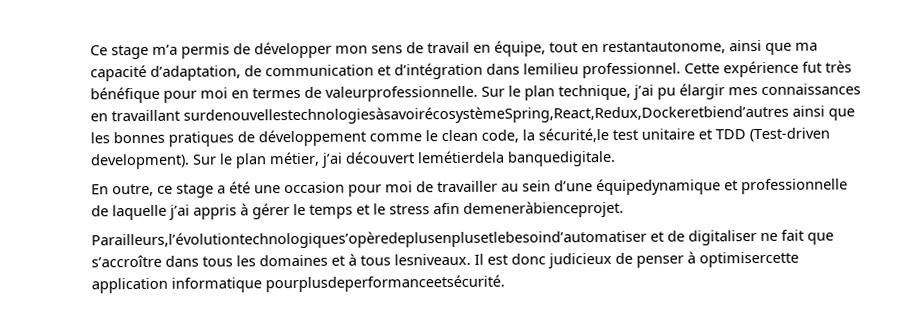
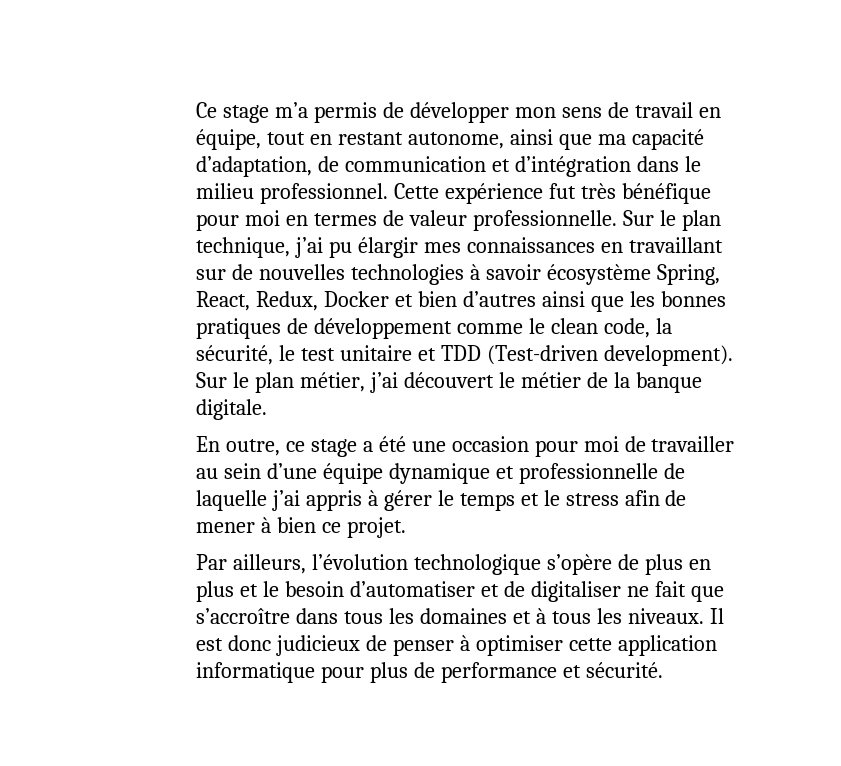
- Ce stage m’a permis de développer mon sens de travail en équipe, tout en restantautonome, ainsi que ma capacité d’adaptation, de communication et d’intégration dans lemilieu professionnel.
+ Ce stage m’a permis de développer mon sens de travail en équipe, tout en restant autonome, ainsi que ma capacité d’adaptation, de communication et d’intégration dans le milieu professionnel.
- Cette expérience fut très bénéfique pour moi en termes de valeurprofessionnelle.
+ Cette expérience fut très bénéfique pour moi en termes de valeur professionnelle.
- Sur le plan technique, j’ai pu élargir mes connaissances en travaillant surdenouvellestechnologiesàsavoirécosystèmeSpring,React,Redux,Dockeretbiend’autres ainsi que les bonnes pratiques de développement comme le clean code, la sécurité,le test unitaire et TDD (Test-driven development).
+ Sur le plan technique, j’ai pu élargir mes connaissances en travaillant sur de nouvelles technologies à savoir écosystème Spring, React, Redux, Docker et bien d’autres ainsi que les bonnes pratiques de développement comme le clean code, la sécurité, le test unitaire et TDD (Test-driven development).
- Sur le plan métier, j’ai découvert lemétierdela banquedigitale.
+ Sur le plan métier, j’ai découvert le métier de la banque digitale.
- En outre, ce stage a été une occasion pour moi de travailler au sein d’une équipedynamique et professionnelle de laquelle j’ai appris à gérer le temps et le stress afin demeneràbienceprojet.
- Parailleurs,l’évolutiontechnologiques’opèredeplusenplusetlebesoind’automatiser et de digitaliser ne fait que s’accroître dans tous les domaines et à tous lesniveaux.
+ En outre, ce stage a été une occasion pour moi de travailler au sein d’une équipe dynamique et professionnelle de laquelle j’ai appris à gérer le temps et le stress afin de mener à bien ce projet.
+ Par ailleurs, l’évolution technologique s’opère de plus en plus et le besoin d’automatiser et de digitaliser ne fait que s’accroître dans tous les domaines et à tous les niveaux.
- Il est donc judicieux de penser à optimisercette application informatique pourplusdeperformanceetsécurité.
+ Il est donc judicieux de penser à optimiser cette application informatique pour plus de performance et sécurité.

